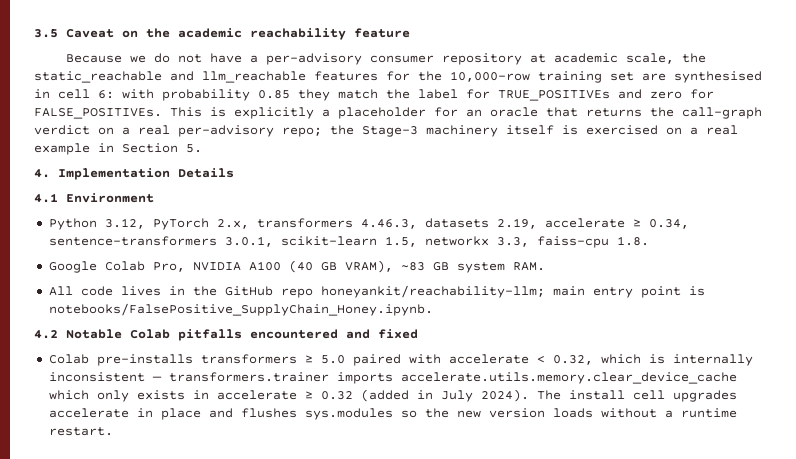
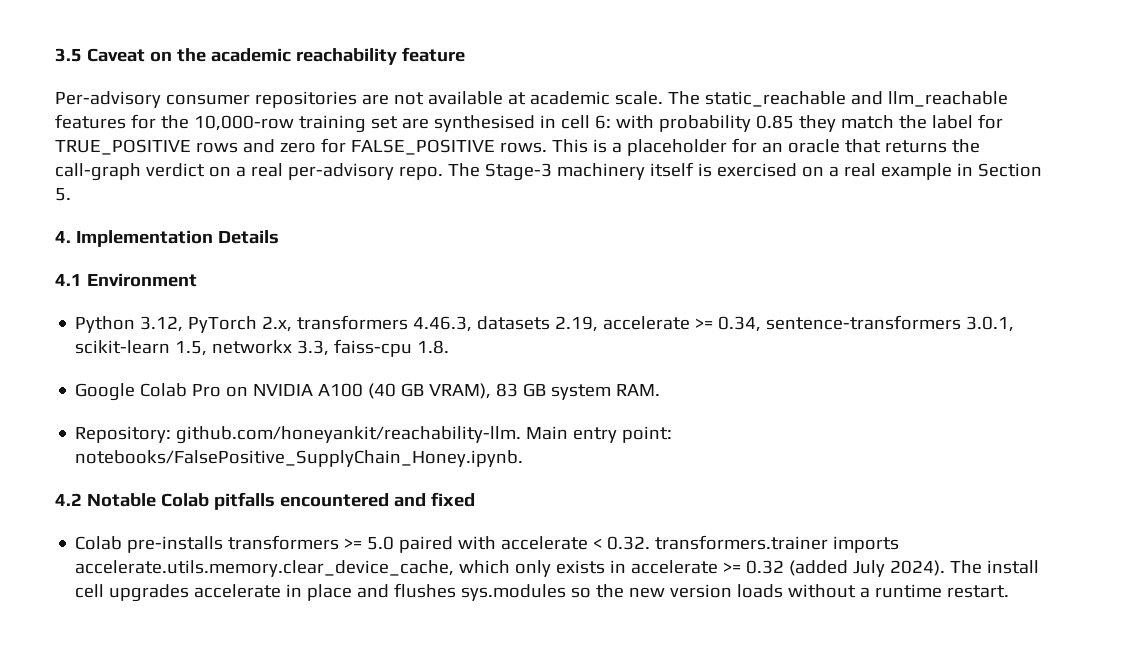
- Because we do not have a per-advisory consumer repository at academic scale, the static_reachable and llm_reachable features for the 10,000-row training set are synthesised in cell 6: with probability 0.85 they match the label for TRUE_POSITIVEs and zero for FALSE_POSITIVEs.
+ Per-advisory consumer repositories are not available at academic scale. The static_reachable and llm_reachable features for the 10,000-row training set are synthesised in cell 6: with probability 0.85 they match the label for TRUE_POSITIVE rows and zero for FALSE_POSITIVE rows.
- This is explicitly a placeholder for an oracle that returns the call-graph verdict on a real per-advisory repo; the Stage-3 machinery itself is exercised on a real example in Section 5.
+ This is a placeholder for an oracle that returns the call-graph verdict on a real per-advisory repo. The Stage-3 machinery itself is exercised on a real example in Section 5.
- Python 3.12, PyTorch 2.x, transformers 4.46.3, datasets 2.19, accelerate ≥ 0.34, sentence-transformers 3.0.1, scikit-learn 1.5, networkx 3.3, faiss-cpu 1.8.
+ Python 3.12, PyTorch 2.x, transformers 4.46.3, datasets 2.19, accelerate >= 0.34, sentence-transformers 3.0.1, scikit-learn 1.5, networkx 3.3, faiss-cpu 1.8.
- Google Colab Pro, NVIDIA A100 (40 GB VRAM), ~83 GB system RAM.
+ Google Colab Pro on NVIDIA A100 (40 GB VRAM), 83 GB system RAM.
- All code lives in the GitHub repo honeyankit/reachability-llm; main entry point is notebooks/FalsePositive_SupplyChain_Honey.ipynb.
+ Repository: github.com/honeyankit/reachability-llm. Main entry point: notebooks/FalsePositive_SupplyChain_Honey.ipynb.
- Colab pre-installs transformers ≥ 5.0 paired with accelerate < 0.32, which is internally inconsistent — transformers.trainer imports accelerate.utils.memory.clear_device_cache which only exists in accelerate ≥ 0.32 (added in July 2024).
+ Colab pre-installs transformers >= 5.0 paired with accelerate < 0.32. transformers.trainer imports accelerate.utils.memory.clear_device_cache, which only exists in accelerate >= 0.32 (added July 2024).

